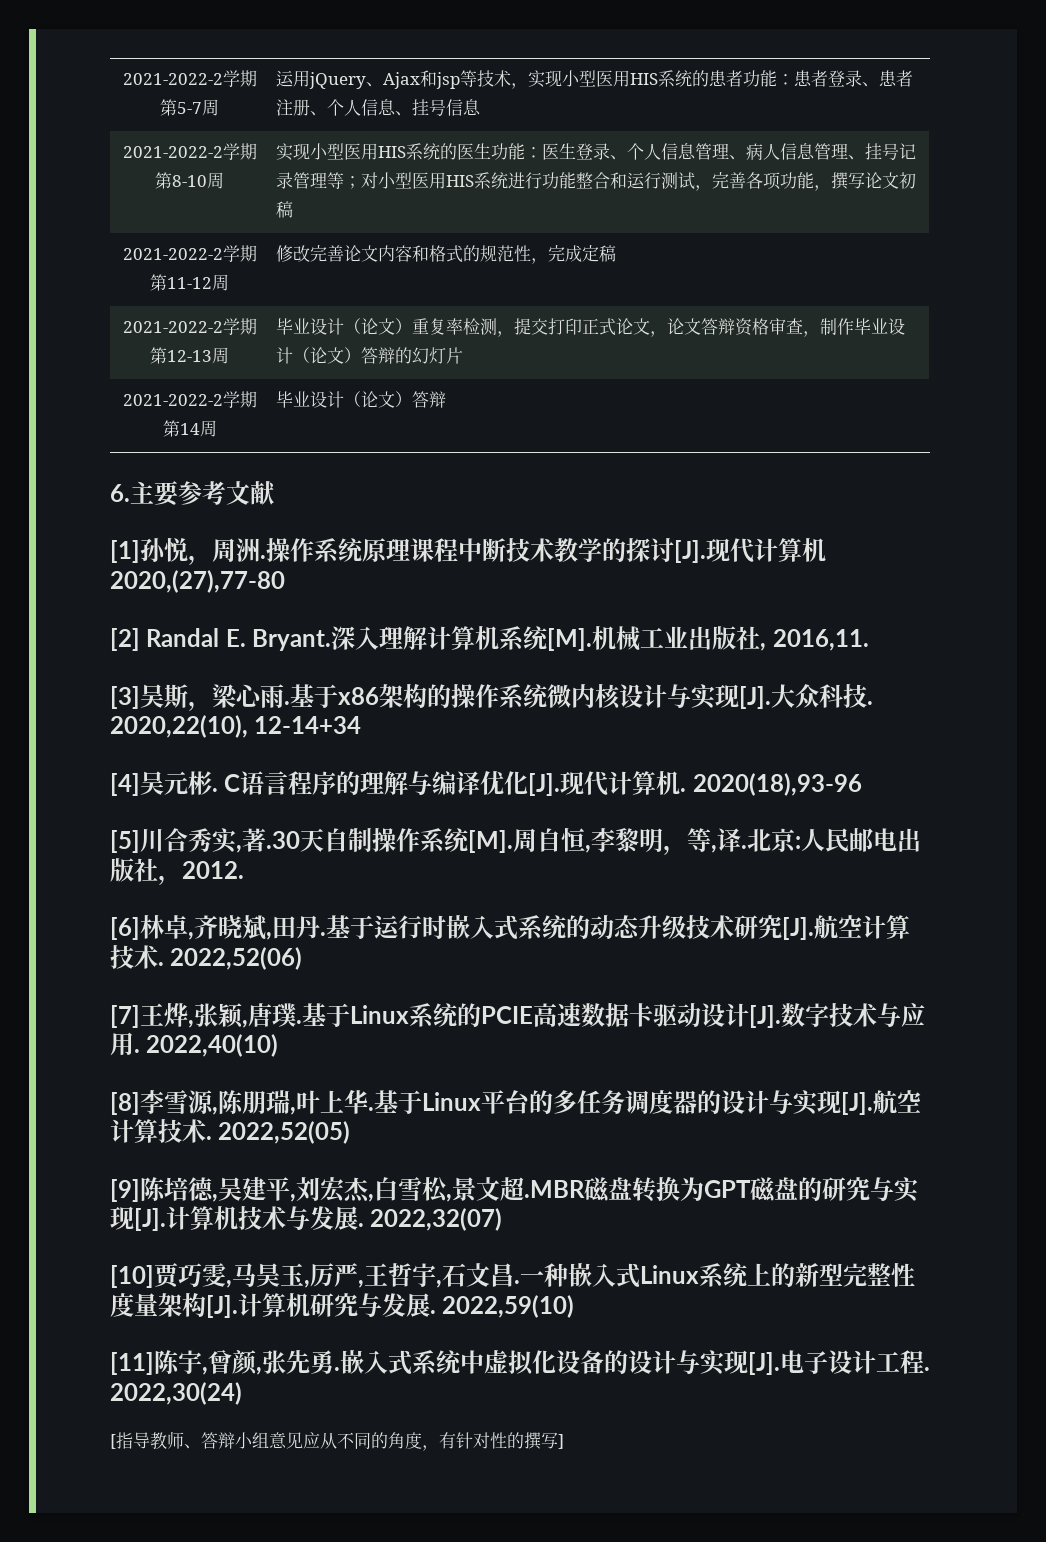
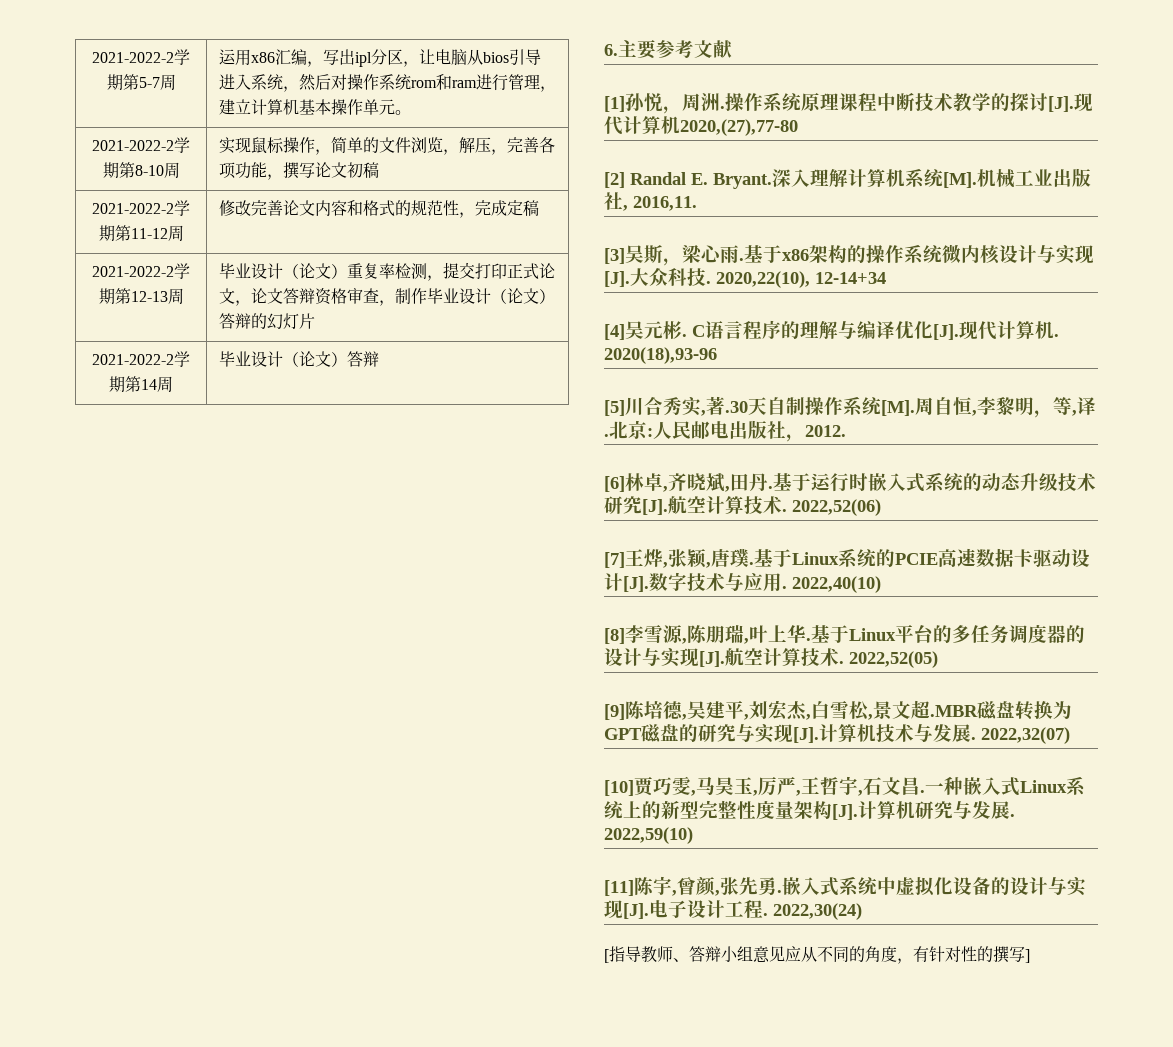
- 2021-2022-2学期第5-7周 | 运用jQuery、Ajax和jsp等技术，实现小型医用HIS系统的患者功能：患者登录、患者注册、个人信息、挂号信息
+ 2021-2022-2学期第5-7周 | 运用x86汇编，写出ipl分区，让电脑从bios引导进入系统，然后对操作系统rom和ram进行管理，建立计算机基本操作单元。
- 实现小型医用HIS系统的医生功能：医生登录、个人信息管理、病人信息管理、挂号记录管理等；对小型医用HIS系统进行功能整合和运行测试，完善各项功能，撰写论文初稿
+ 实现鼠标操作，简单的文件浏览，解压，完善各项功能，撰写论文初稿

